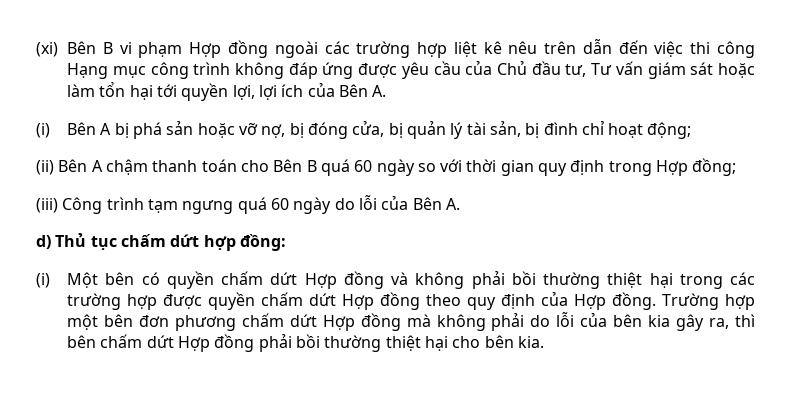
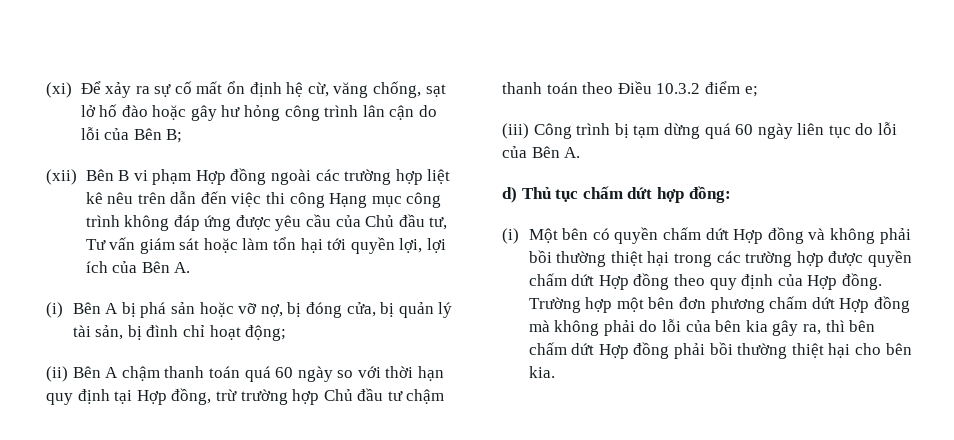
- (xi) Bên B vi phạm Hợp đồng ngoài các trường hợp liệt kê nêu trên dẫn đến việc thi công Hạng mục công trình không đáp ứng được yêu cầu của Chủ đầu tư, Tư vấn giám sát hoặc làm tổn hại tới quyền lợi, lợi ích của Bên A.
+ (xi) Để xảy ra sự cố mất ổn định hệ cừ, văng chống, sạt lở hố đào hoặc gây hư hỏng công trình lân cận do lỗi của Bên B;
+ (xii) Bên B vi phạm Hợp đồng ngoài các trường hợp liệt kê nêu trên dẫn đến việc thi công Hạng mục công trình không đáp ứng được yêu cầu của Chủ đầu tư, Tư vấn giám sát hoặc làm tổn hại tới quyền lợi, lợi ích của Bên A.
- (ii) Bên A chậm thanh toán cho Bên B quá 60 ngày so với thời gian quy định trong Hợp đồng;
+ (ii) Bên A chậm thanh toán quá 60 ngày so với thời hạn quy định tại Hợp đồng, trừ trường hợp Chủ đầu tư chậm thanh toán theo Điều 10.3.2 điểm e;
- (iii) Công trình tạm ngưng quá 60 ngày do lỗi của Bên A.
+ (iii) Công trình bị tạm dừng quá 60 ngày liên tục do lỗi của Bên A.

